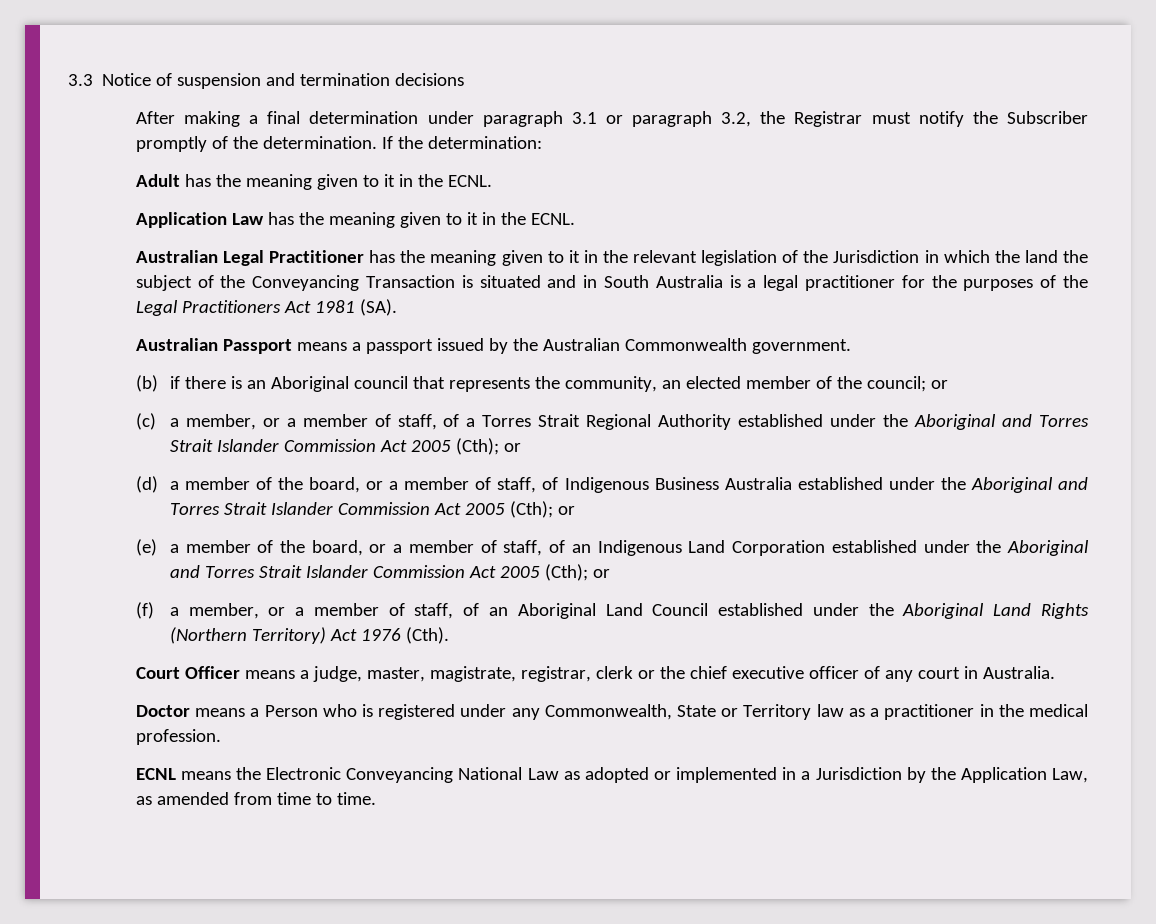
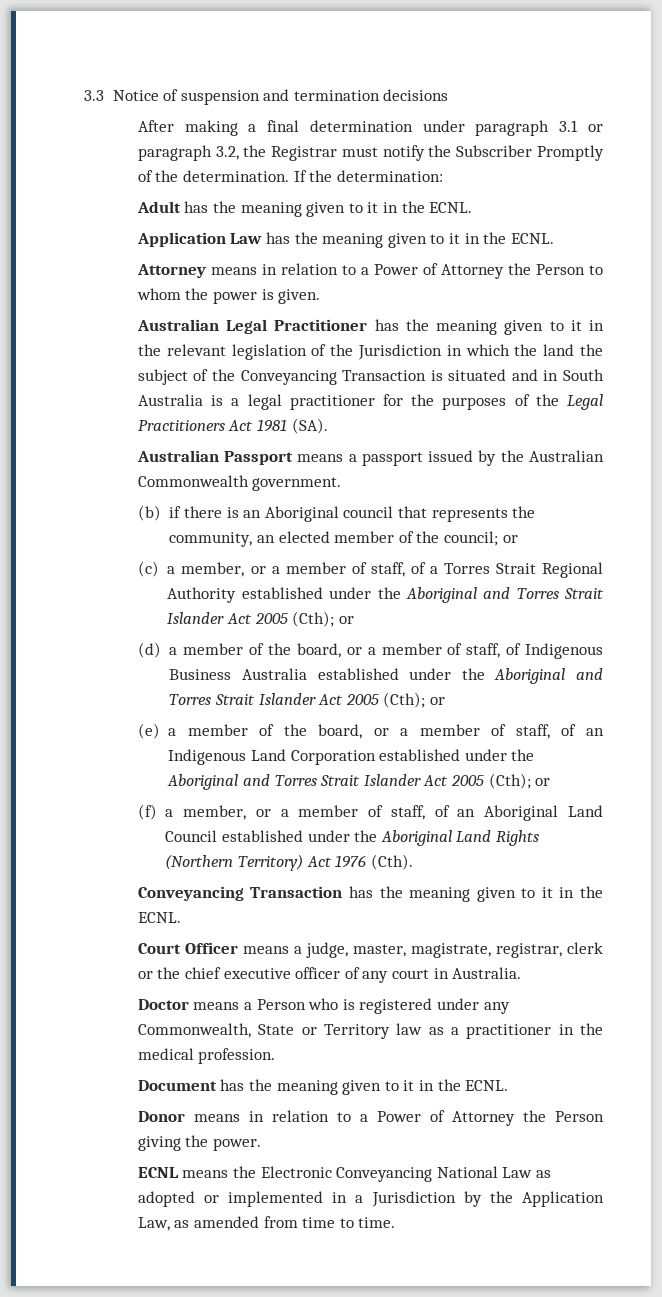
- After making a final determination under paragraph 3.1 or paragraph 3.2, the Registrar must notify the Subscriber promptly of the determination.
+ After making a final determination under paragraph 3.1 or paragraph 3.2, the Registrar must notify the Subscriber Promptly of the determination.
+ Attorney means in relation to a Power of Attorney the Person to whom the power is given.
- (c) a member, or a member of staff, of a Torres Strait Regional Authority established under the Aboriginal and Torres Strait Islander Commission Act 2005 (Cth); or
+ (c) a member, or a member of staff, of a Torres Strait Regional Authority established under the Aboriginal and Torres Strait Islander Act 2005 (Cth); or
- (d) a member of the board, or a member of staff, of Indigenous Business Australia established under the Aboriginal and Torres Strait Islander Commission Act 2005 (Cth); or
+ (d) a member of the board, or a member of staff, of Indigenous Business Australia established under the Aboriginal and Torres Strait Islander Act 2005 (Cth); or
- (e) a member of the board, or a member of staff, of an Indigenous Land Corporation established under the Aboriginal and Torres Strait Islander Commission Act 2005 (Cth); or
+ (e) a member of the board, or a member of staff, of an Indigenous Land Corporation established under the Aboriginal and Torres Strait Islander Act 2005 (Cth); or
+ Conveyancing Transaction has the meaning given to it in the ECNL.
+ Document has the meaning given to it in the ECNL.
+ Donor means in relation to a Power of Attorney the Person giving the power.

